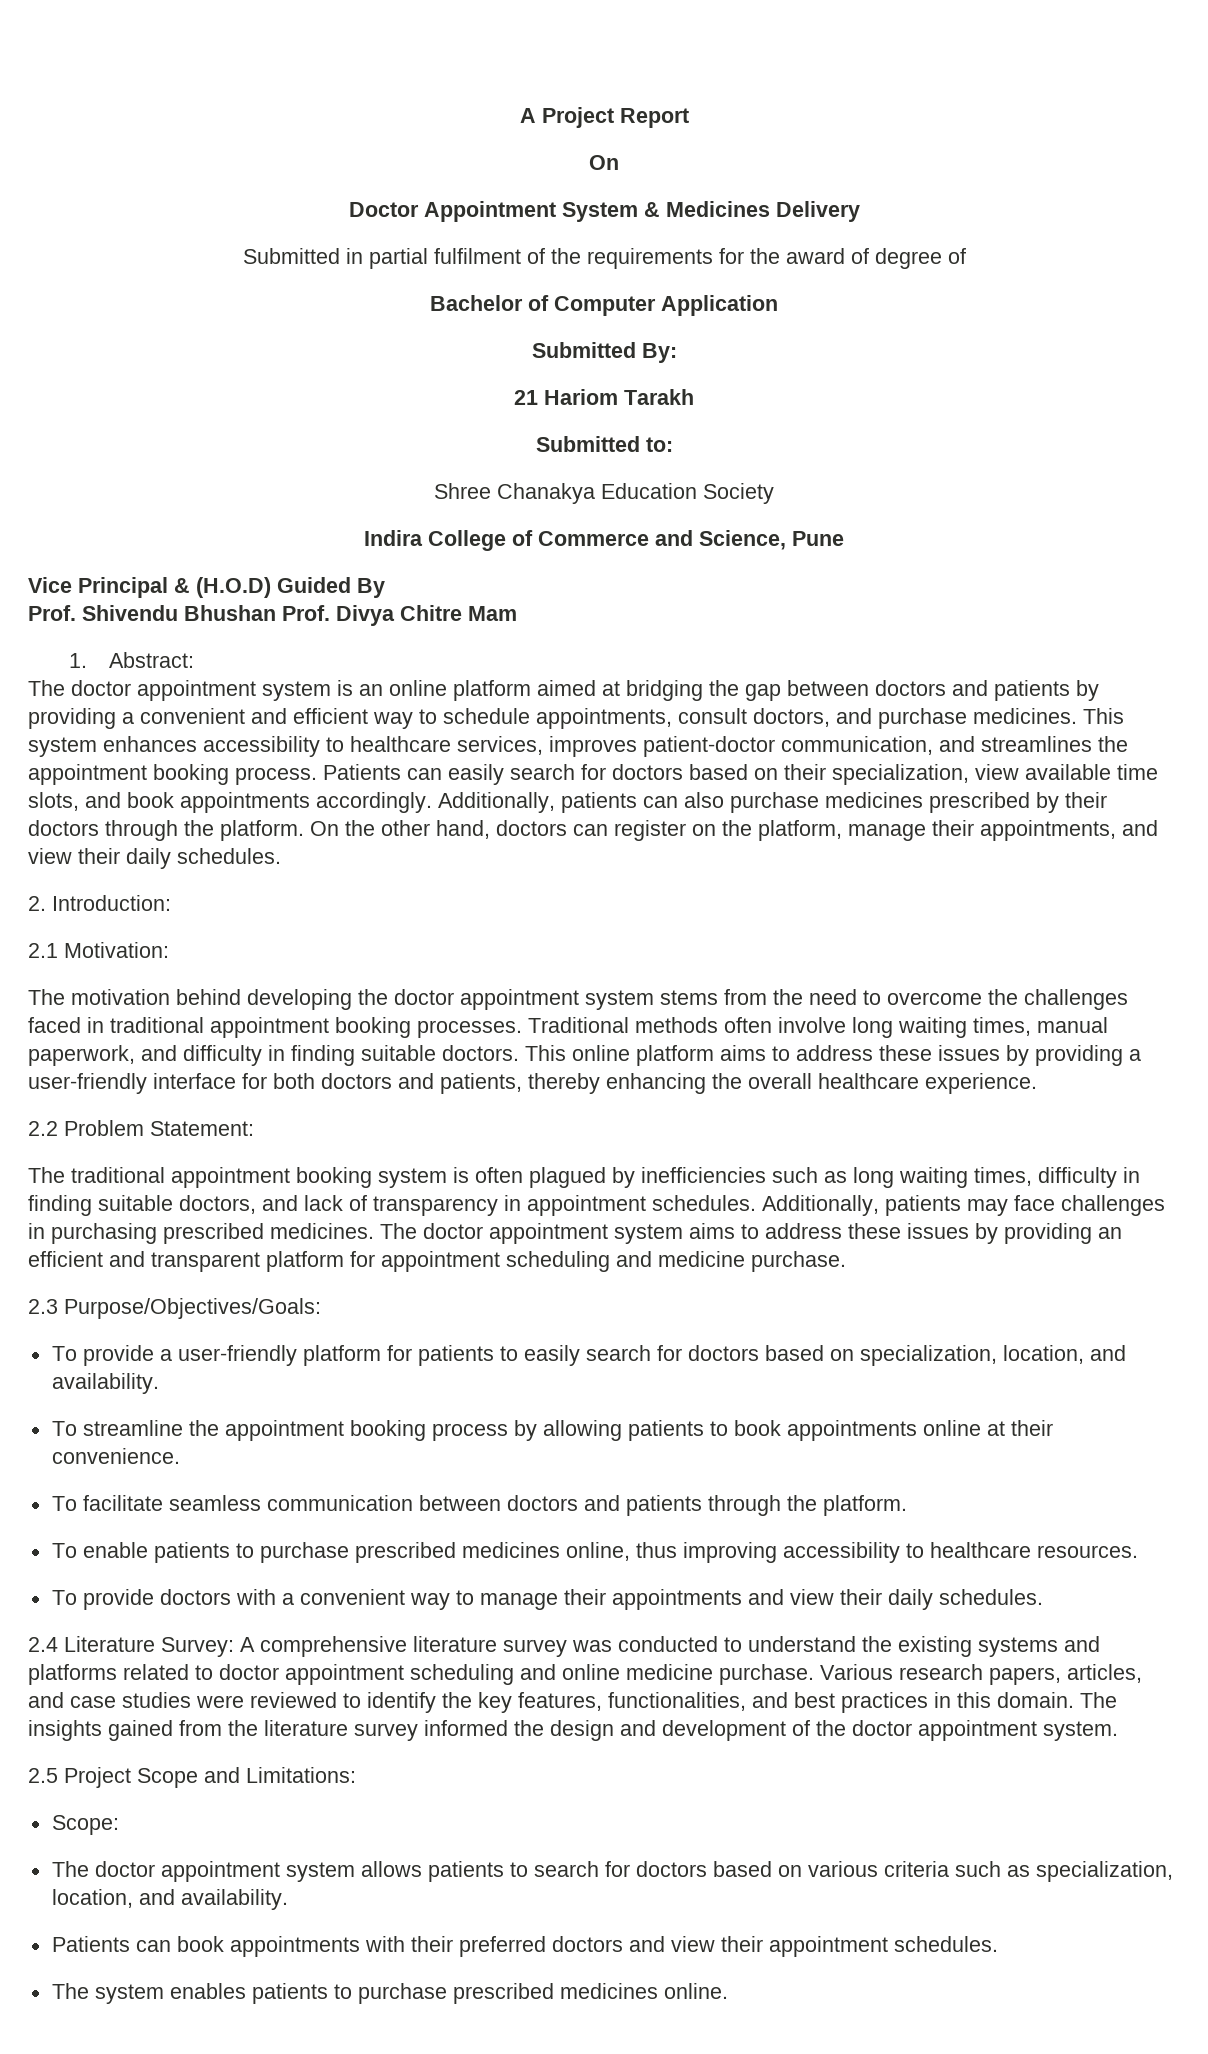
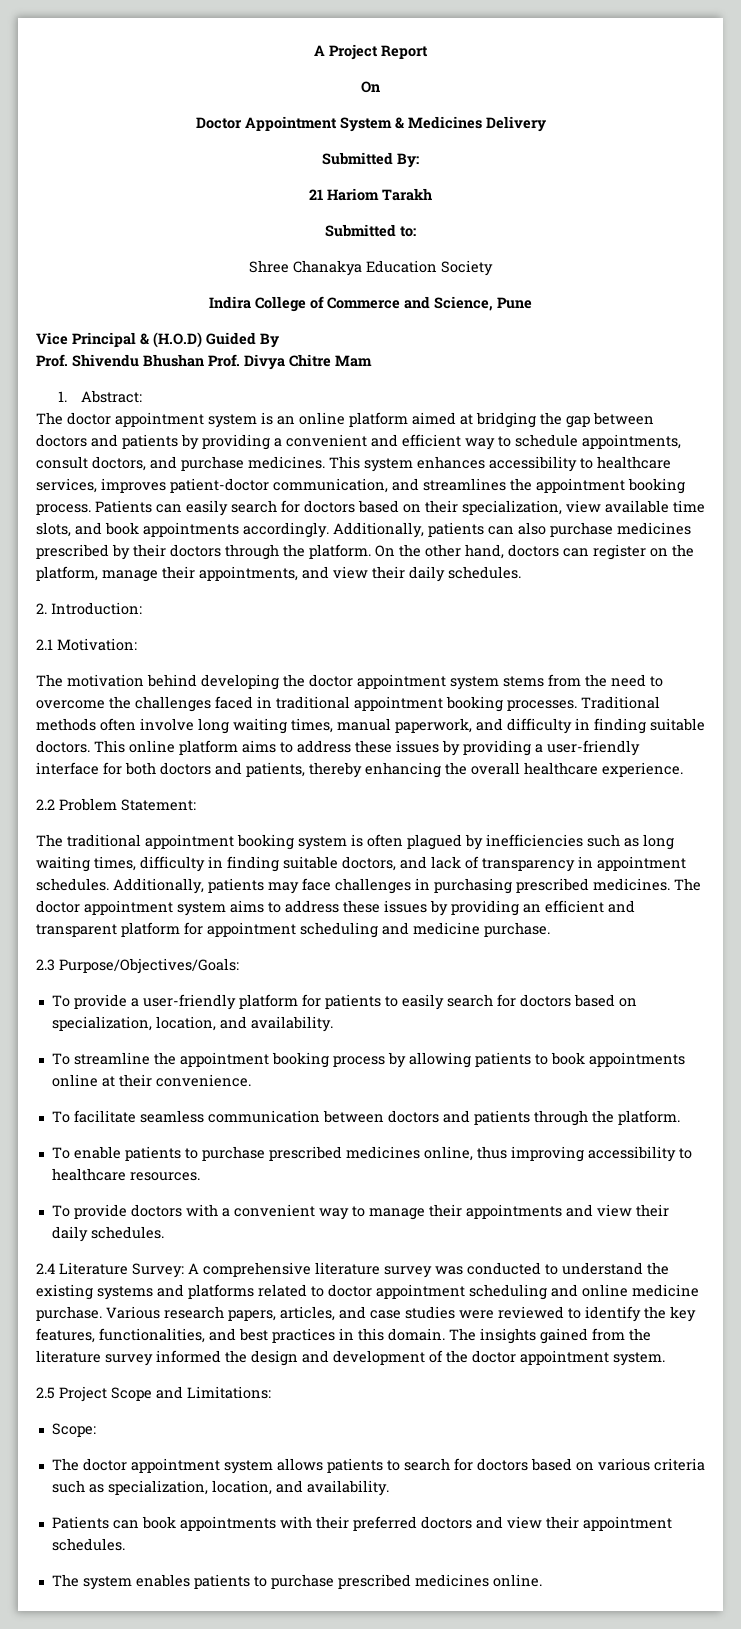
- Submitted in partial fulfilment of the requirements for the award of degree of
- Bachelor of Computer Application

